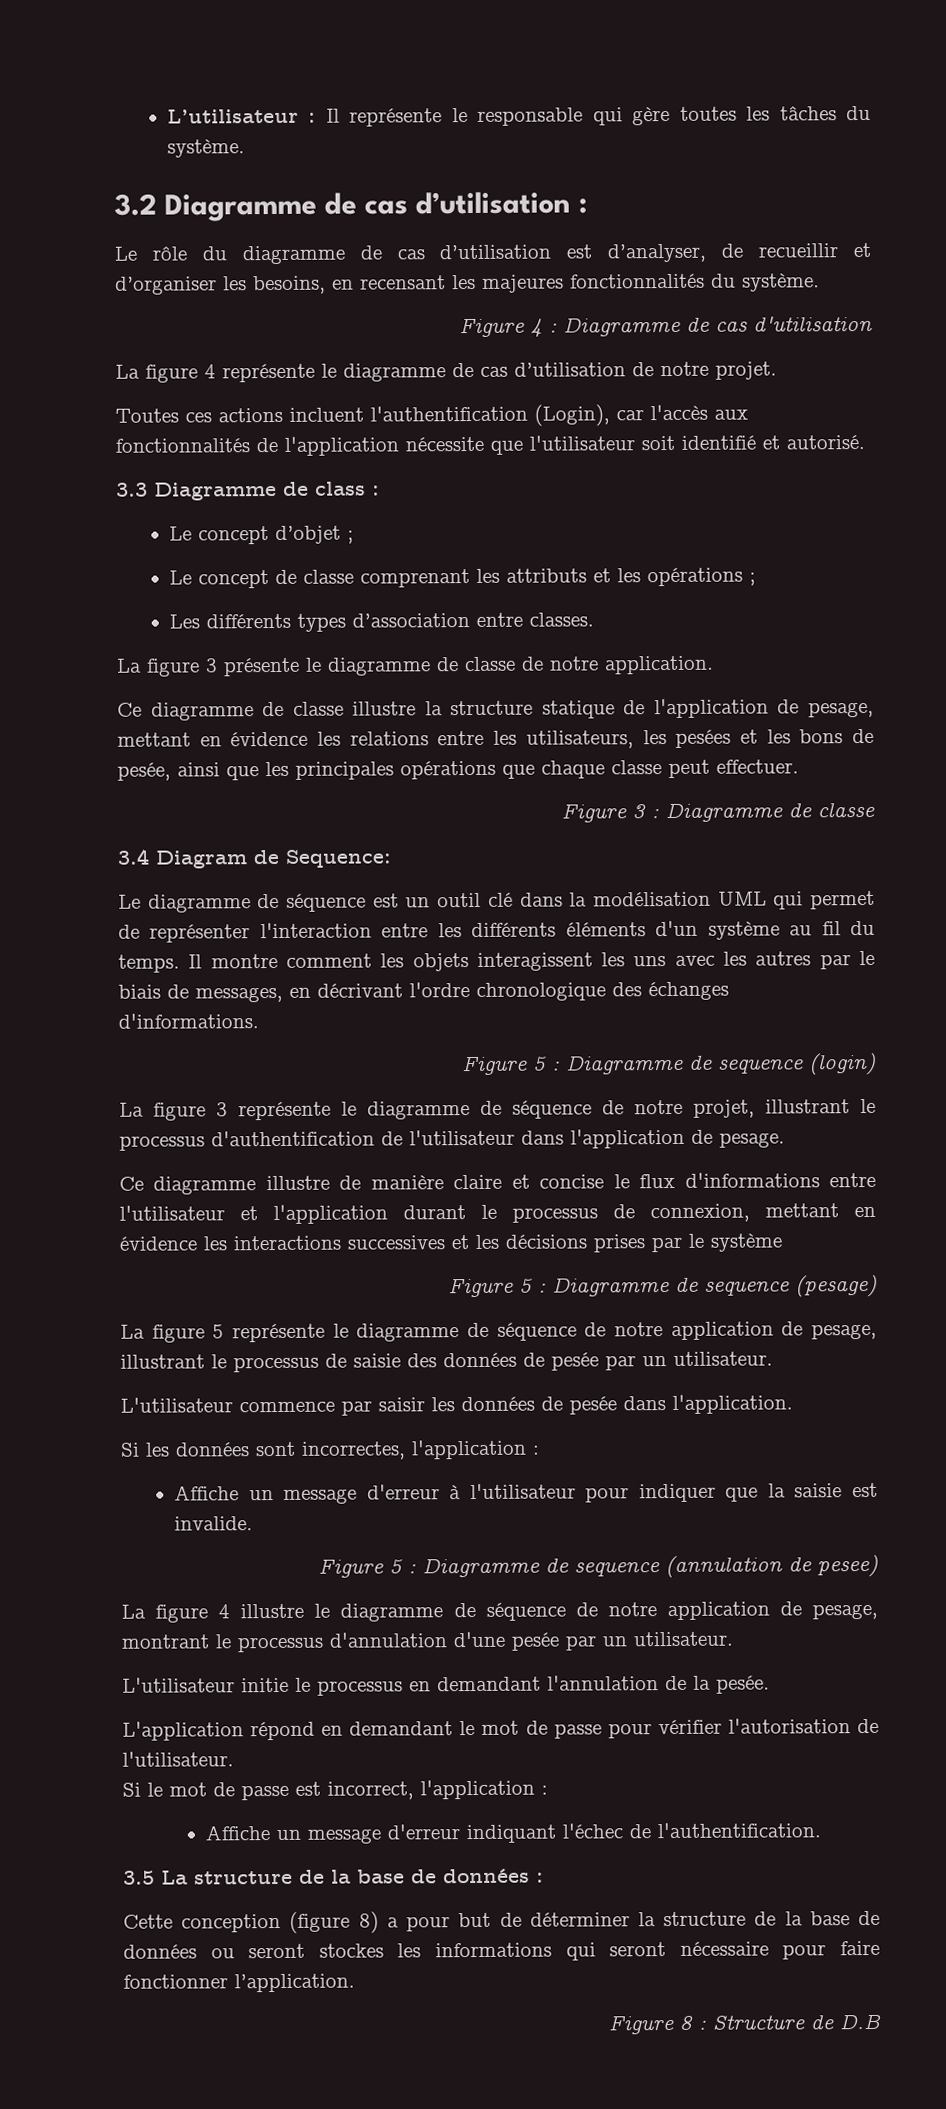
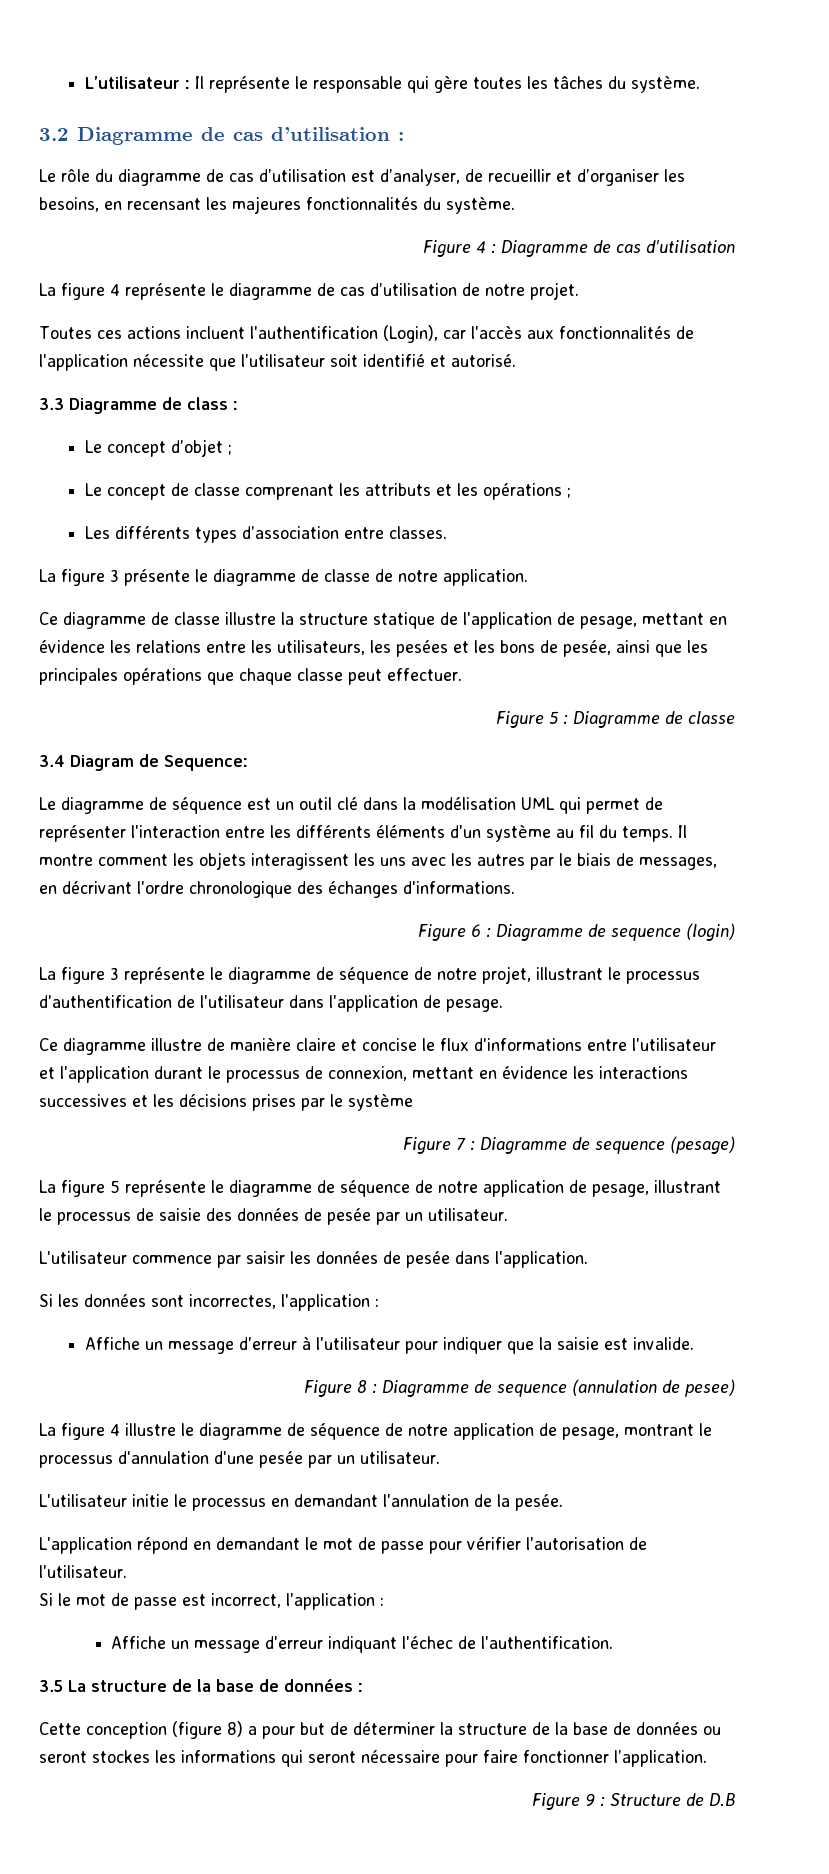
- Figure 3 : Diagramme de classe
+ Figure 5 : Diagramme de classe
- Figure 5 : Diagramme de sequence (login)
+ Figure 6 : Diagramme de sequence (login)
- Figure 5 : Diagramme de sequence (pesage)
+ Figure 7 : Diagramme de sequence (pesage)
- Figure 5 : Diagramme de sequence (annulation de pesee)
+ Figure 8 : Diagramme de sequence (annulation de pesee)
- Figure 8 : Structure de D.B
+ Figure 9 : Structure de D.B

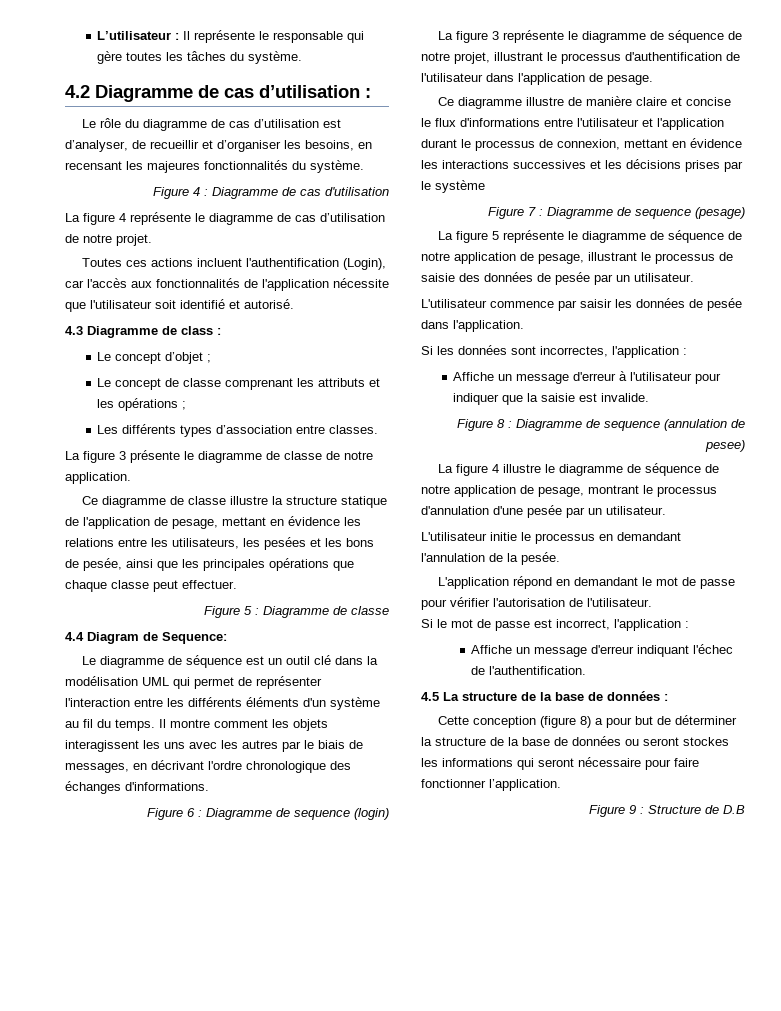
- 3.2 Diagramme de cas d’utilisation :
+ 4.2 Diagramme de cas d’utilisation :
- 3.3 Diagramme de class :
+ 4.3 Diagramme de class :
- 3.4 Diagram de Sequence:
+ 4.4 Diagram de Sequence:
- 3.5 La structure de la base de données :
+ 4.5 La structure de la base de données :

